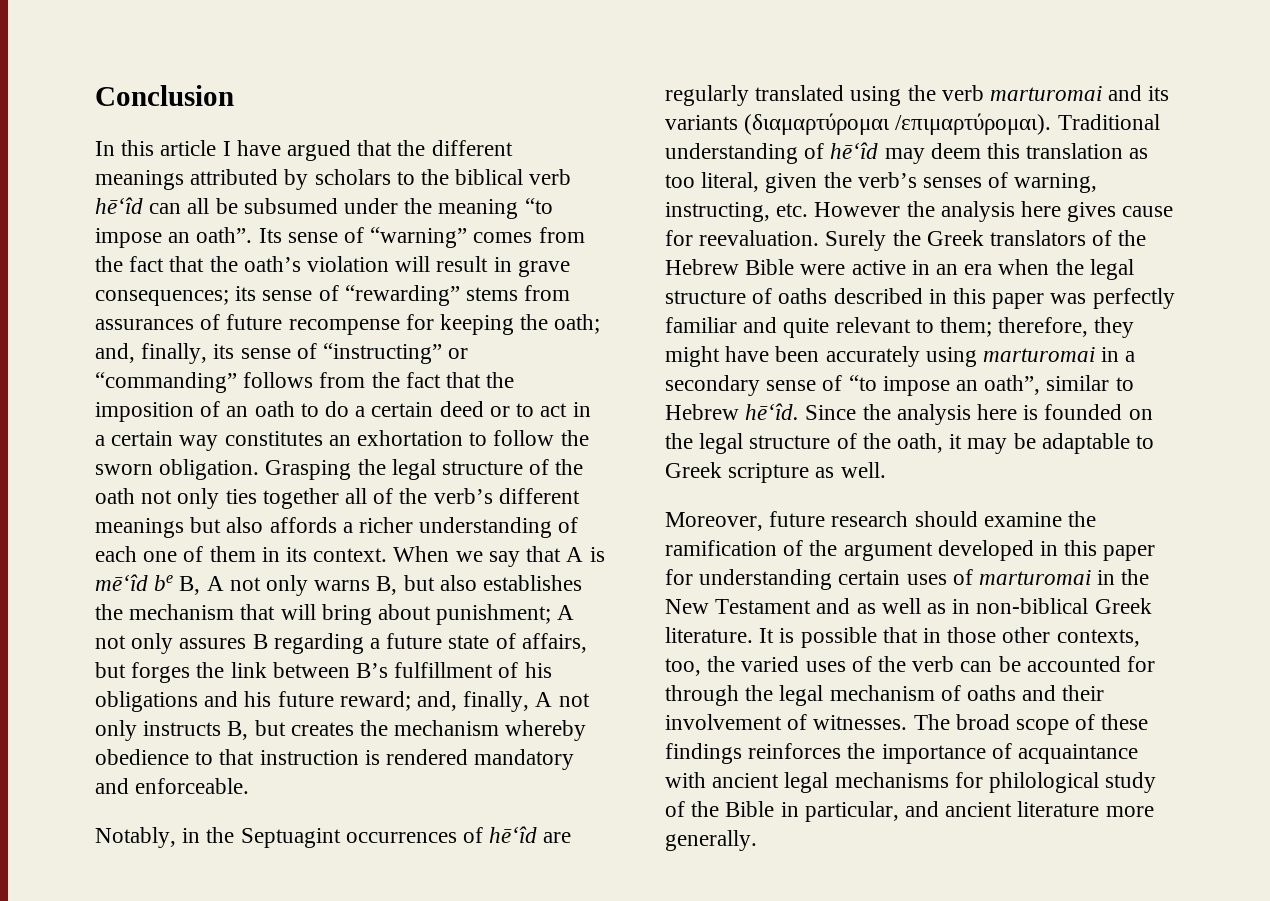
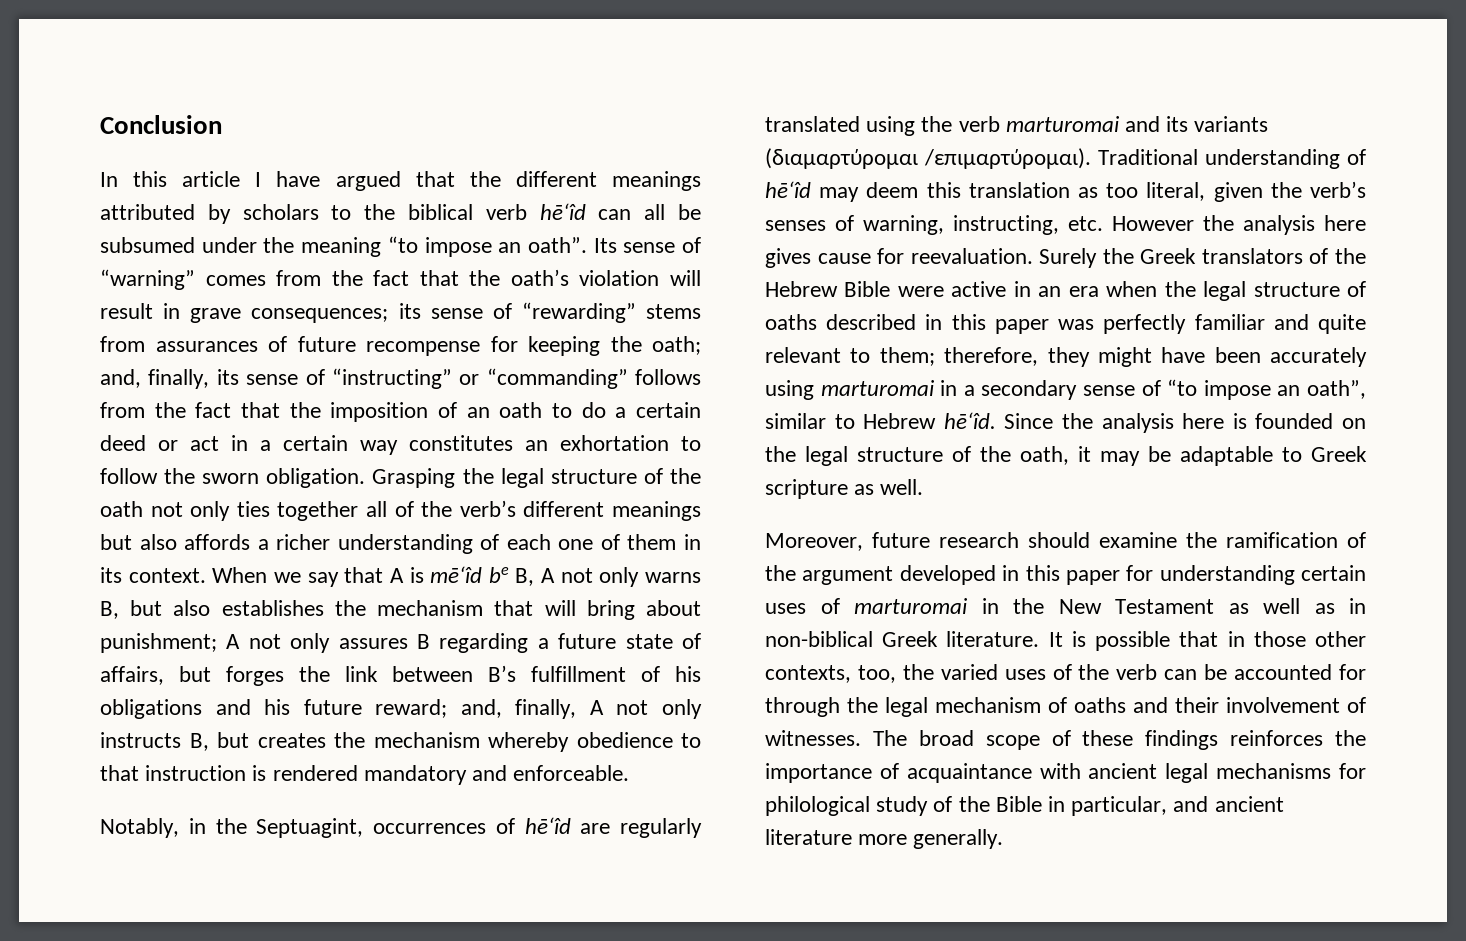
- and, finally, its sense of “instructing” or “commanding” follows from the fact that the imposition of an oath to do a certain deed or to act in a certain way constitutes an exhortation to follow the sworn obligation.
+ and, finally, its sense of “instructing” or “commanding” follows from the fact that the imposition of an oath to do a certain deed or act in a certain way constitutes an exhortation to follow the sworn obligation.
- Notably, in the Septuagint occurrences of hē‘îd are regularly translated using the verb marturomai and its variants (διαμαρτύρομαι /επιμαρτύρομαι).
+ Notably, in the Septuagint, occurrences of hē‘îd are regularly translated using the verb marturomai and its variants (διαμαρτύρομαι /επιμαρτύρομαι).
- Moreover, future research should examine the ramification of the argument developed in this paper for understanding certain uses of marturomai in the New Testament and as well as in non-biblical Greek literature.
+ Moreover, future research should examine the ramification of the argument developed in this paper for understanding certain uses of marturomai in the New Testament as well as in non-biblical Greek literature.

